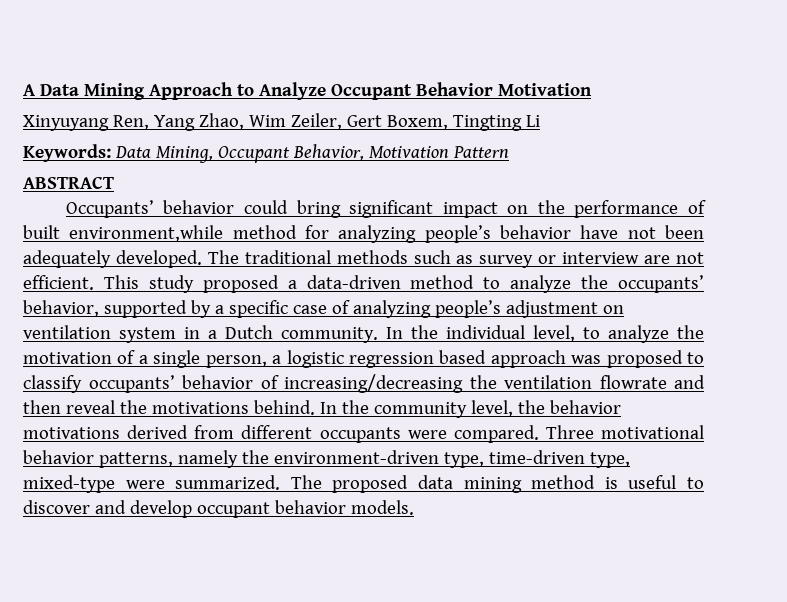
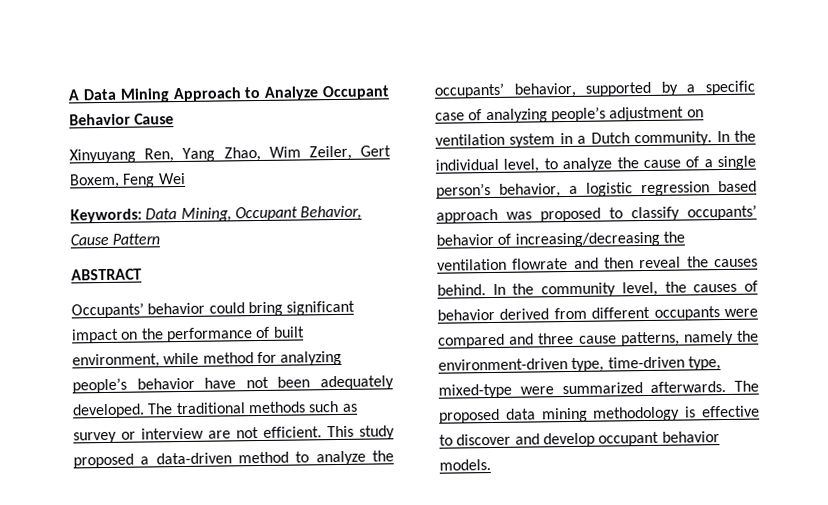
- A Data Mining Approach to Analyze Occupant Behavior Motivation
+ A Data Mining Approach to Analyze Occupant Behavior Cause
- Xinyuyang Ren, Yang Zhao, Wim Zeiler, Gert Boxem, Tingting Li
+ Xinyuyang Ren, Yang Zhao, Wim Zeiler, Gert Boxem, Feng Wei
- Keywords: Data Mining, Occupant Behavior, Motivation Pattern
+ Keywords: Data Mining, Occupant Behavior, Cause Pattern
- Occupants’ behavior could bring significant impact on the performance of built environment,while method for analyzing people’s behavior have not been adequately developed.
+ Occupants’ behavior could bring significant impact on the performance of built environment, while method for analyzing people’s behavior have not been adequately developed.
- In the individual level, to analyze the motivation of a single person, a logistic regression based approach was proposed to classify occupants’ behavior of increasing/decreasing the ventilation flowrate and then reveal the motivations behind.
+ In the individual level, to analyze the cause of a single person’s behavior, a logistic regression based approach was proposed to classify occupants’ behavior of increasing/decreasing the ventilation flowrate and then reveal the causes behind.
- In the community level, the behavior motivations derived from different occupants were compared. Three motivational behavior patterns, namely the environment-driven type, time-driven type, mixed-type were summarized.
+ In the community level, the causes of behavior derived from different occupants were compared and three cause patterns, namely the environment-driven type, time-driven type, mixed-type were summarized afterwards.
- The proposed data mining method is useful to discover and develop occupant behavior models.
+ The proposed data mining methodology is effective to discover and develop occupant behavior models.

